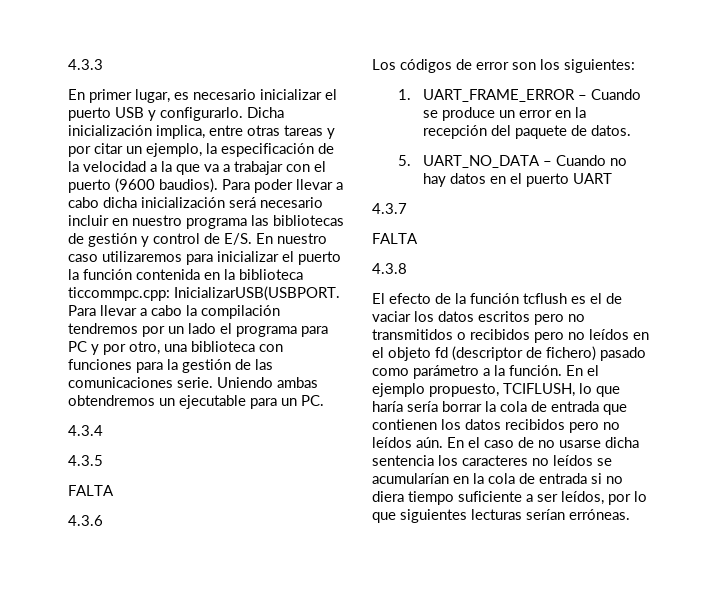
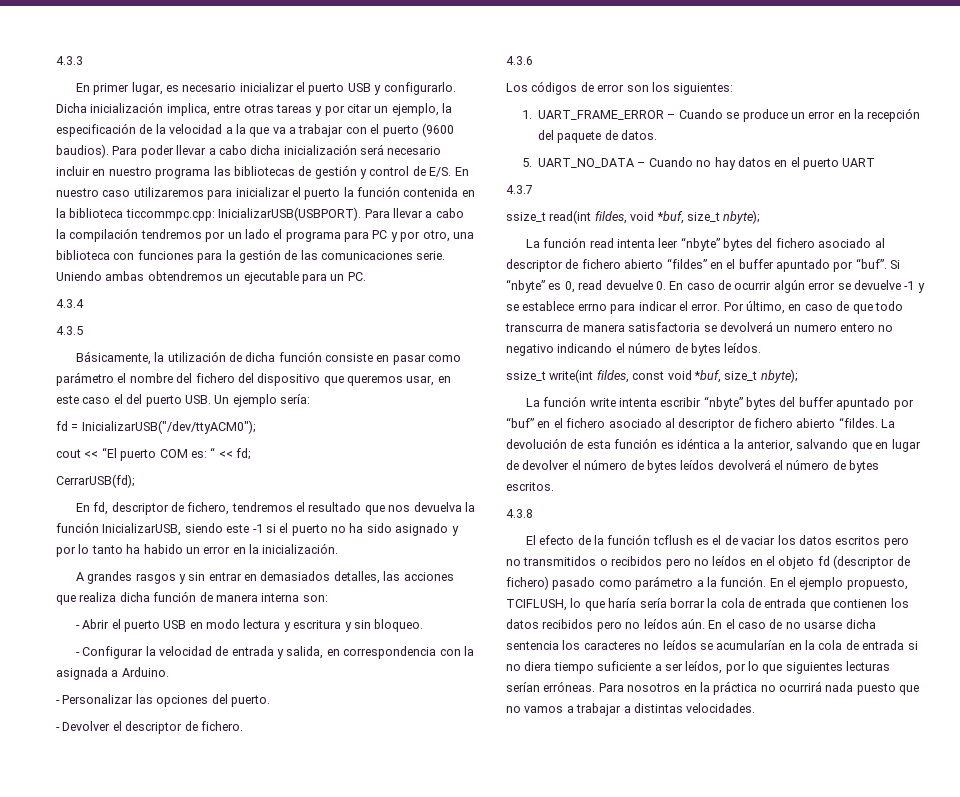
- Para poder llevar a cabo dicha inicialización será necesario incluir en nuestro programa las bibliotecas de gestión y control de E/S. En nuestro caso utilizaremos para inicializar el puerto la función contenida en la biblioteca ticcommpc.cpp: InicializarUSB(USBPORT.
+ Para poder llevar a cabo dicha inicialización será necesario incluir en nuestro programa las bibliotecas de gestión y control de E/S. En nuestro caso utilizaremos para inicializar el puerto la función contenida en la biblioteca ticcommpc.cpp: InicializarUSB(USBPORT).
  4.3.5
- FALTA
+ Básicamente, la utilización de dicha función consiste en pasar como parámetro el nombre del fichero del dispositivo que queremos usar, en este caso el del puerto USB. Un ejemplo sería:
+ fd = InicializarUSB("/dev/ttyACM0");
+ cout << “El puerto COM es: “ << fd;
+ CerrarUSB(fd);
+ En fd, descriptor de fichero, tendremos el resultado que nos devuelva la función InicializarUSB, siendo este -1 si el puerto no ha sido asignado y por lo tanto ha habido un error en la inicialización.
+ A grandes rasgos y sin entrar en demasiados detalles, las acciones que realiza dicha función de manera interna son:
+ - Abrir el puerto USB en modo lectura y escritura y sin bloqueo.
+ - Configurar la velocidad de entrada y salida, en correspondencia con la asignada a Arduino.
+ - Personalizar las opciones del puerto.
+ - Devolver el descriptor de fichero.
  4.3.7
- FALTA
+ ssize_t read(int fildes, void *buf, size_t nbyte);
+ La función read intenta leer “nbyte” bytes del fichero asociado al descriptor de fichero abierto “fildes” en el buffer apuntado por “buf”. Si “nbyte” es 0, read devuelve 0. En caso de ocurrir algún error se devuelve -1 y se establece errno para indicar el error. Por último, en caso de que todo transcurra de manera satisfactoria se devolverá un numero entero no negativo indicando el número de bytes leídos.
+ ssize_t write(int fildes, const void *buf, size_t nbyte);
+ La función write intenta escribir “nbyte” bytes del buffer apuntado por “buf” en el fichero asociado al descriptor de fichero abierto “fildes. La devolución de esta función es idéntica a la anterior, salvando que en lugar de devolver el número de bytes leídos devolverá el número de bytes escritos.
+ Para nosotros en la práctica no ocurrirá nada puesto que no vamos a trabajar a distintas velocidades.

